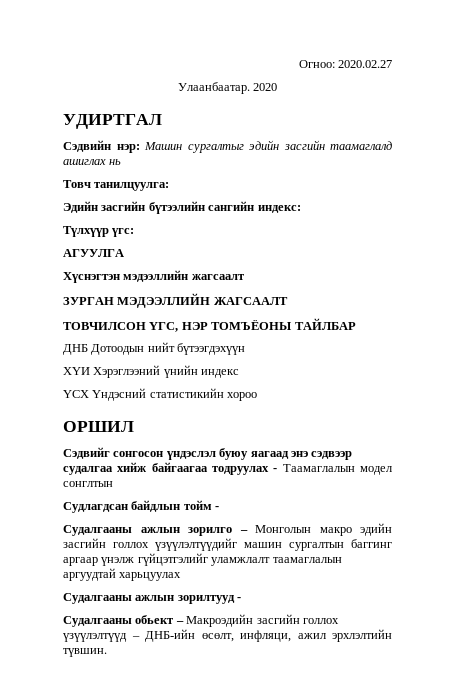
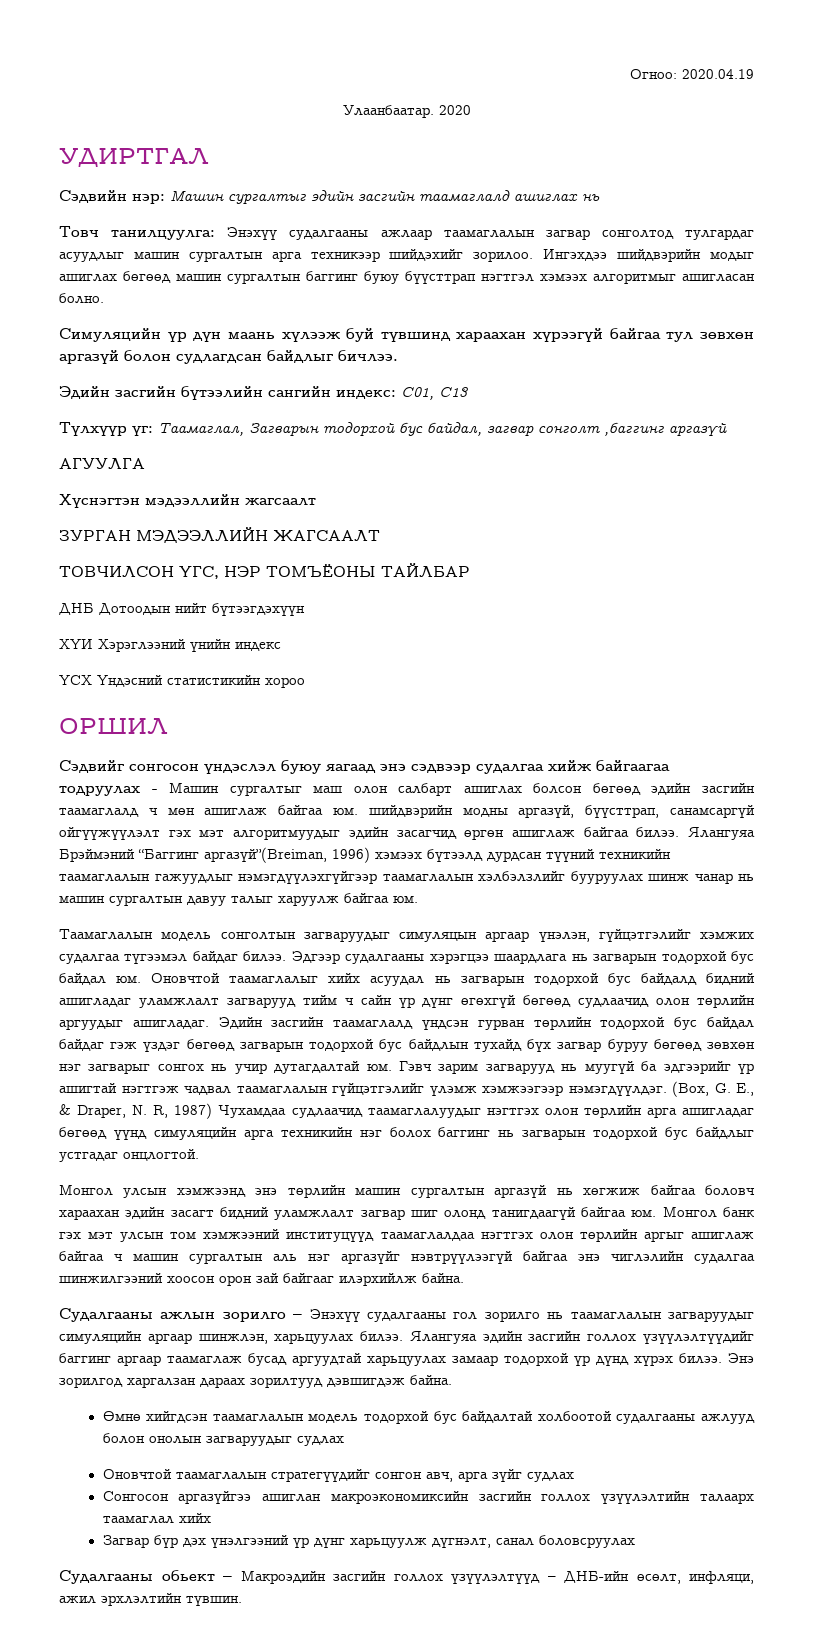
- Огноо: 2020.02.27
+ Огноо: 2020.04.19
- Товч танилцуулга:
+ Товч танилцуулга: Энэхүү судалгааны ажлаар таамаглалын загвар сонголтод тулгардаг асуудлыг машин сургалтын арга техникээр шийдэхийг зорилоо. Ингэхдээ шийдвэрийн модыг ашиглах бөгөөд машин сургалтын баггинг буюу бүүсттрап нэгтгэл хэмээх алгоритмыг ашигласан болно.
+ Симуляцийн үр дүн маань хүлээж буй түвшинд хараахан хүрээгүй байгаа тул зөвхөн аргазүй болон судлагдсан байдлыг бичлээ.
- Эдийн засгийн бүтээлийн сангийн индекс:
+ Эдийн засгийн бүтээлийн сангийн индекс: C01, C13
- Түлхүүр үгс:
+ Түлхүүр үг: Таамаглал, Загварын тодорхой бус байдал, загвар сонголт ,баггинг аргазүй
- Сэдвийг сонгосон үндэслэл буюу яагаад энэ сэдвээр судалгаа хийж байгаагаа тодруулах - Таамаглалын модел сонглтын
- Судлагдсан байдлын тойм -
- Судалгааны ажлын зорилго – Монголын макро эдийн засгийн голлох үзүүлэлтүүдийг машин сургалтын баггинг аргаар үнэлж гүйцэтгэлийг уламжлалт таамаглалын аргуудтай харьцуулах
- Судалгааны ажлын зорилтууд -
+ Сэдвийг сонгосон үндэслэл буюу яагаад энэ сэдвээр судалгаа хийж байгаагаа тодруулах - Машин сургалтыг маш олон салбарт ашиглах болсон бөгөөд эдийн засгийн таамаглалд ч мөн ашиглаж байгаа юм. шийдвэрийн модны аргазүй, бүүсттрап, санамсаргүй ойгүүжүүлэлт гэх мэт алгоритмуудыг эдийн засагчид өргөн ашиглаж байгаа билээ. Ялангуяа Брэймэний “Баггинг аргазүй”(Breiman, 1996) хэмээх бүтээлд дурдсан түүний техникийн таамаглалын гажуудлыг нэмэгдүүлэхгүйгээр таамаглалын хэлбэлзлийг бууруулах шинж чанар нь машин сургалтын давуу талыг харуулж байгаа юм.
+ Таамаглалын модель сонголтын загваруудыг симуляцын аргаар үнэлэн, гүйцэтгэлийг хэмжих судалгаа түгээмэл байдаг билээ. Эдгээр судалгааны хэрэгцээ шаардлага нь загварын тодорхой бус байдал юм. Оновчтой таамаглалыг хийх асуудал нь загварын тодорхой бус байдалд бидний ашигладаг уламжлалт загварууд тийм ч сайн үр дүнг өгөхгүй бөгөөд судлаачид олон төрлийн аргуудыг ашигладаг. Эдийн засгийн таамаглалд үндсэн гурван төрлийн тодорхой бус байдал байдаг гэж үздэг бөгөөд загварын тодорхой бус байдлын тухайд бүх загвар буруу бөгөөд зөвхөн нэг загварыг сонгох нь учир дутагдалтай юм. Гэвч зарим загварууд нь муугүй ба эдгээрийг үр ашигтай нэгтгэж чадвал таамаглалын гүйцэтгэлийг үлэмж хэмжээгээр нэмэгдүүлдэг. (Box, G. E., & Draper, N. R, 1987) Чухамдаа судлаачид таамаглалуудыг нэгтгэх олон төрлийн арга ашигладаг бөгөөд үүнд симуляцийн арга техникийн нэг болох баггинг нь загварын тодорхой бус байдлыг устгадаг онцлогтой.
+ Монгол улсын хэмжээнд энэ төрлийн машин сургалтын аргазүй нь хөгжиж байгаа боловч хараахан эдийн засагт бидний уламжлалт загвар шиг олонд танигдаагүй байгаа юм. Монгол банк гэх мэт улсын том хэмжээний институцүүд таамаглалдаа нэгтгэх олон төрлийн аргыг ашиглаж байгаа ч машин сургалтын аль нэг аргазүйг нэвтрүүлээгүй байгаа энэ чиглэлийн судалгаа шинжилгээний хоосон орон зай байгааг илэрхийлж байна.
+ Судалгааны ажлын зорилго – Энэхүү судалгааны гол зорилго нь таамаглалын загваруудыг симуляцийн аргаар шинжлэн, харьцуулах билээ. Ялангуяа эдийн засгийн голлох үзүүлэлтүүдийг баггинг аргаар таамаглаж бусад аргуудтай харьцуулах замаар тодорхой үр дүнд хүрэх билээ. Энэ зорилгод харгалзан дараах зорилтууд дэвшигдэж байна.
+ Өмнө хийгдсэн таамаглалын модель тодорхой бус байдалтай холбоотой судалгааны ажлууд болон онолын загваруудыг судлах
+ Оновчтой таамаглалын стратегүүдийг сонгон авч, арга зүйг судлах
+ Сонгосон аргазүйгээ ашиглан макроэкономиксийн засгийн голлох үзүүлэлтийн талаарх таамаглал хийх
+ Загвар бүр дэх үнэлгээний үр дүнг харьцуулж дүгнэлт, санал боловсруулах

